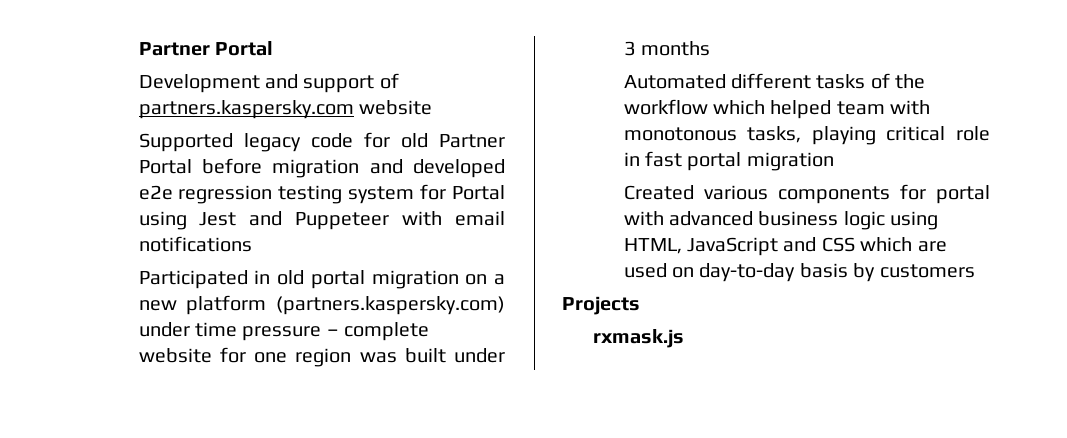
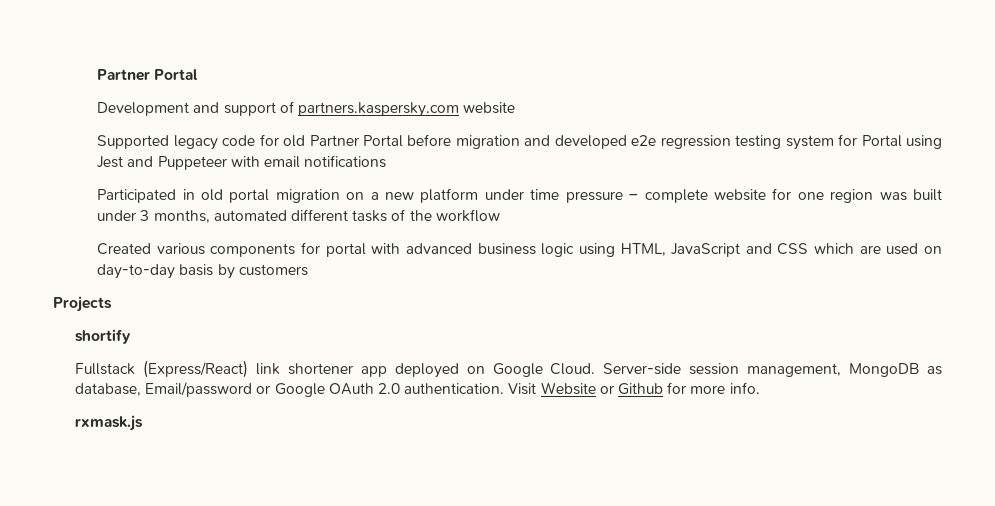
- Participated in old portal migration on a new platform (partners.kaspersky.com) under time pressure – complete website for one region was built under 3 months
- Automated different tasks of the workflow which helped team with monotonous tasks, playing critical role in fast portal migration
+ Participated in old portal migration on a new platform under time pressure – complete website for one region was built under 3 months, automated different tasks of the workflow
+ shortify
+ Fullstack (Express/React) link shortener app deployed on Google Cloud. Server-side session management, MongoDB as database, Email/password or Google OAuth 2.0 authentication. Visit Website or Github for more info.

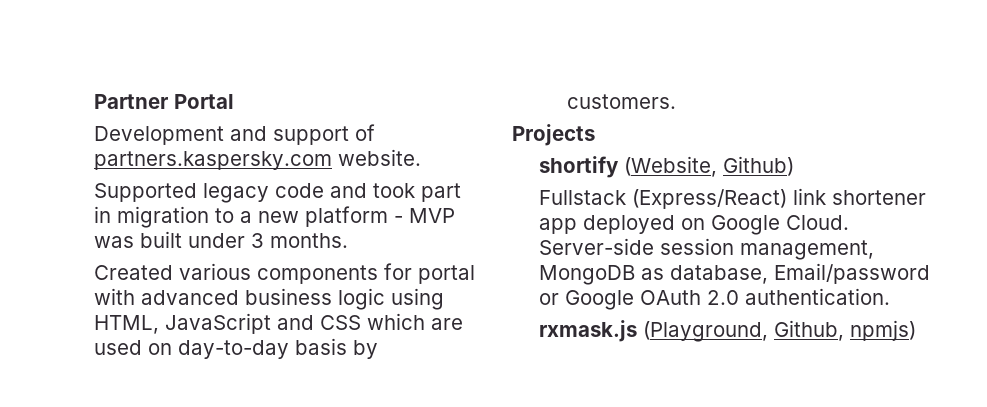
- Development and support of partners.kaspersky.com website
+ Development and support of partners.kaspersky.com website.
- Supported legacy code for old Partner Portal before migration and developed e2e regression testing system for Portal using Jest and Puppeteer with email notifications
- Participated in old portal migration on a new platform under time pressure – complete website for one region was built under 3 months, automated different tasks of the workflow
+ Supported legacy code and took part in migration to a new platform - MVP was built under 3 months.
- Created various components for portal with advanced business logic using HTML, JavaScript and CSS which are used on day-to-day basis by customers
+ Created various components for portal with advanced business logic using HTML, JavaScript and CSS which are used on day-to-day basis by customers.
- shortify
+ shortify (Website, Github)
- Server-side session management, MongoDB as database, Email/password or Google OAuth 2.0 authentication. Visit Website or Github for more info.
- rxmask.js
+ Server-side session management, MongoDB as database, Email/password or Google OAuth 2.0 authentication.
+ rxmask.js (Playground, Github, npmjs)

